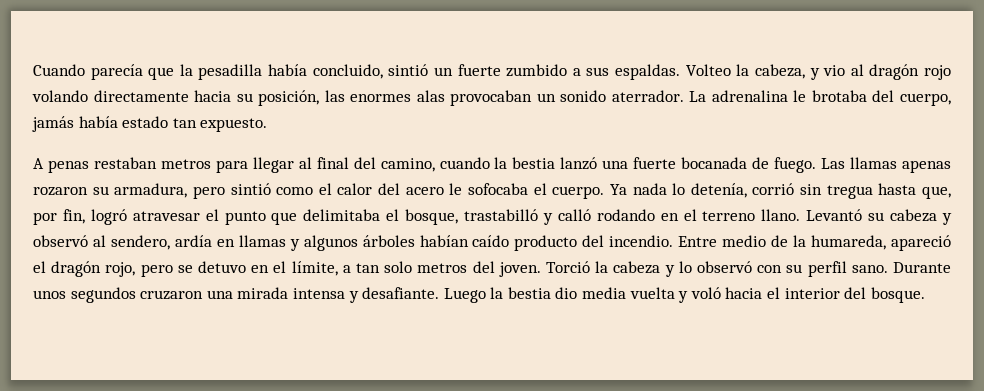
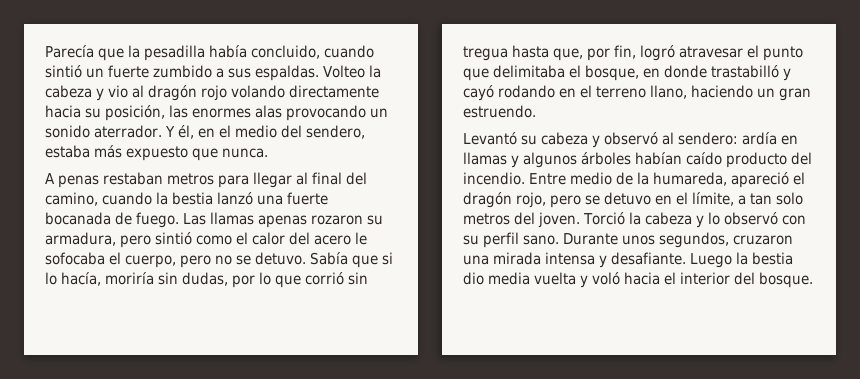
- Cuando parecía que la pesadilla había concluido, sintió un fuerte zumbido a sus espaldas.
+ Parecía que la pesadilla había concluido, cuando sintió un fuerte zumbido a sus espaldas.
- Volteo la cabeza, y vio al dragón rojo volando directamente hacia su posición, las enormes alas provocaban un sonido aterrador.
+ Volteo la cabeza y vio al dragón rojo volando directamente hacia su posición, las enormes alas provocando un sonido aterrador.
- La adrenalina le brotaba del cuerpo, jamás había estado tan expuesto.
+ Y él, en el medio del sendero, estaba más expuesto que nunca.
- Las llamas apenas rozaron su armadura, pero sintió como el calor del acero le sofocaba el cuerpo. Ya nada lo detenía, corrió sin tregua hasta que, por fin, logró atravesar el punto que delimitaba el bosque, trastabilló y calló rodando en el terreno llano. Levantó su cabeza y observó al sendero, ardía en llamas y algunos árboles habían caído producto del incendio.
+ Las llamas apenas rozaron su armadura, pero sintió como el calor del acero le sofocaba el cuerpo, pero no se detuvo. Sabía que si lo hacía, moriría sin dudas, por lo que corrió sin tregua hasta que, por fin, logró atravesar el punto que delimitaba el bosque, en donde trastabilló y cayó rodando en el terreno llano, haciendo un gran estruendo.
+ Levantó su cabeza y observó al sendero: ardía en llamas y algunos árboles habían caído producto del incendio.
- Durante unos segundos cruzaron una mirada intensa y desafiante.
+ Durante unos segundos, cruzaron una mirada intensa y desafiante.

